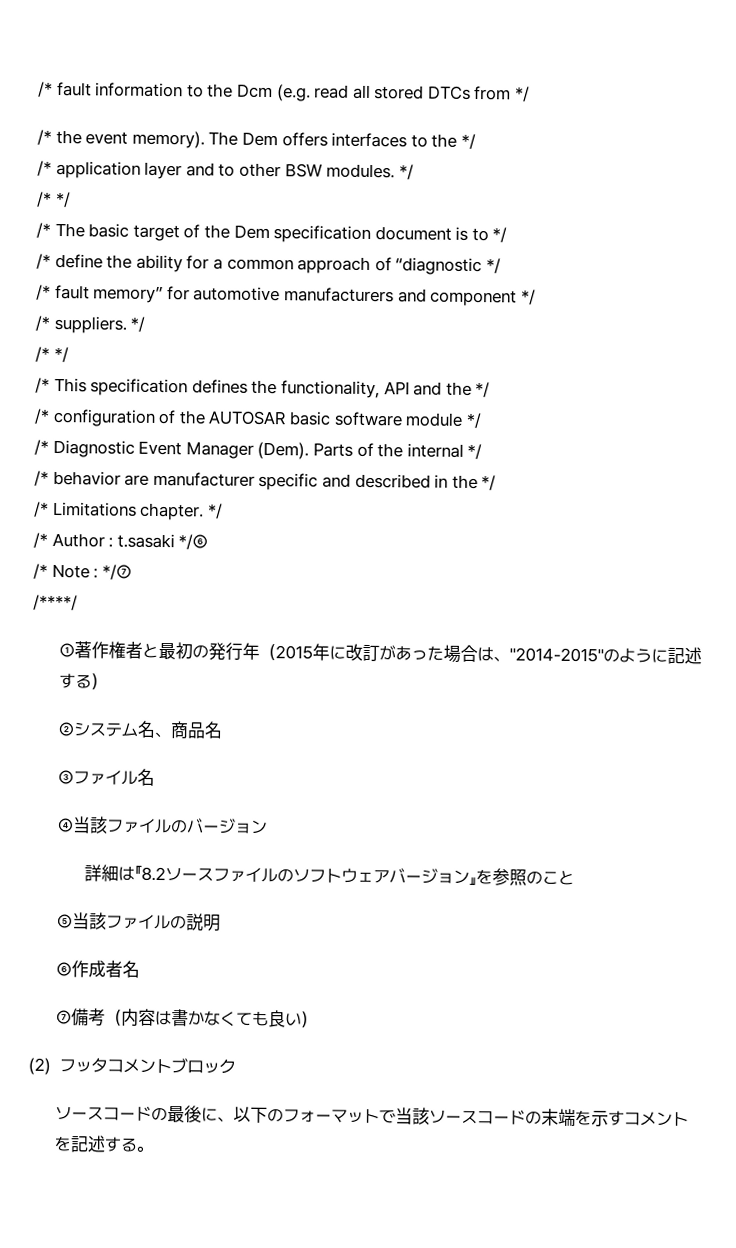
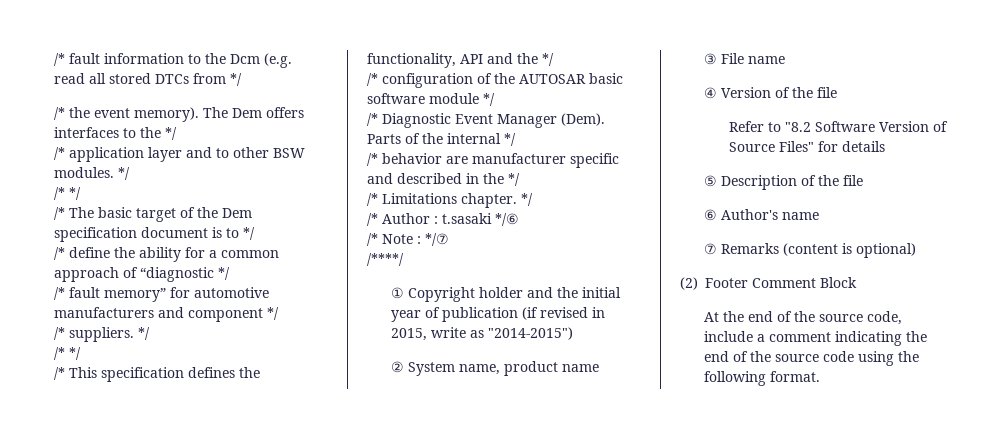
- ①著作権者と最初の発行年（2015年に改訂があった場合は、"2014-2015"のように記述する）
- ②システム名、商品名
+ ① Copyright holder and the initial year of publication (if revised in 2015, write as "2014-2015")
+ ② System name, product name
- ③ファイル名
+ ③ File name
- ④当該ファイルのバージョン
- 詳細は『8.2ソースファイルのソフトウェアバージョン』を参照のこと
- ⑤当該ファイルの説明
+ ④ Version of the file
+ Refer to "8.2 Software Version of Source Files" for details
+ ⑤ Description of the file
- ⑥作成者名
+ ⑥ Author's name
- ⑦備考（内容は書かなくても良い）
- (2)フッタコメントブロック
- ソースコードの最後に、以下のフォーマットで当該ソースコードの末端を示すコメントを記述する。
+ ⑦ Remarks (content is optional)
+ (2) Footer Comment Block
+ At the end of the source code, include a comment indicating the end of the source code using the following format.

